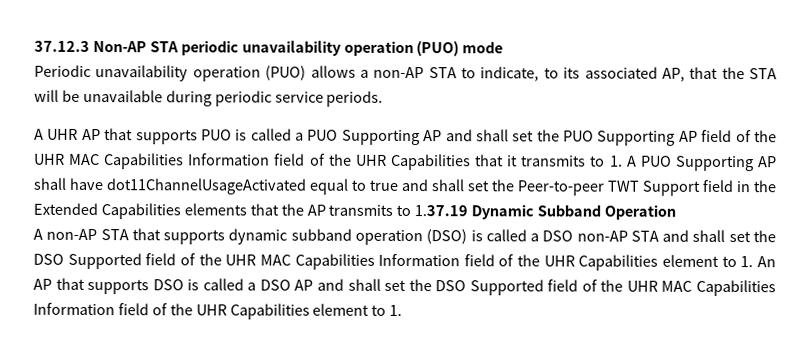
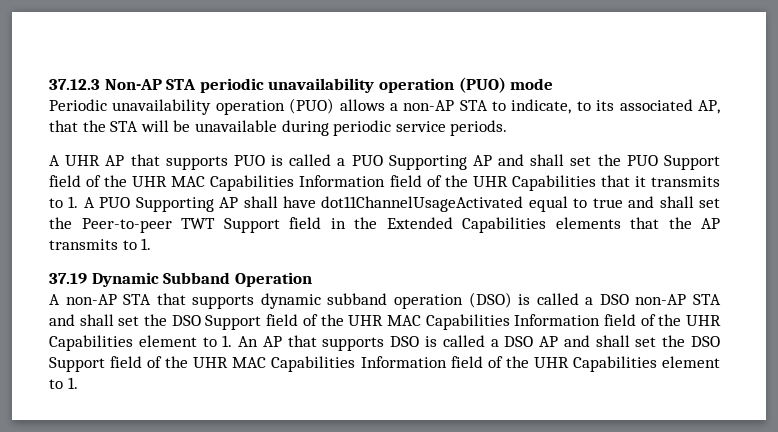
- A UHR AP that supports PUO is called a PUO Supporting AP and shall set the PUO Supporting AP field of the UHR MAC Capabilities Information field of the UHR Capabilities that it transmits to 1. A PUO Supporting AP shall have dot11ChannelUsageActivated equal to true and shall set the Peer-to-peer TWT Support field in the Extended Capabilities elements that the AP transmits to 1.37.19 Dynamic Subband Operation
+ A UHR AP that supports PUO is called a PUO Supporting AP and shall set the PUO Support field of the UHR MAC Capabilities Information field of the UHR Capabilities that it transmits to 1. A PUO Supporting AP shall have dot11ChannelUsageActivated equal to true and shall set the Peer-to-peer TWT Support field in the Extended Capabilities elements that the AP transmits to 1.
+ 37.19 Dynamic Subband Operation
- A non-AP STA that supports dynamic subband operation (DSO) is called a DSO non-AP STA and shall set the DSO Supported field of the UHR MAC Capabilities Information field of the UHR Capabilities element to 1. An AP that supports DSO is called a DSO AP and shall set the DSO Supported field of the UHR MAC Capabilities Information field of the UHR Capabilities element to 1.
+ A non-AP STA that supports dynamic subband operation (DSO) is called a DSO non-AP STA and shall set the DSO Support field of the UHR MAC Capabilities Information field of the UHR Capabilities element to 1. An AP that supports DSO is called a DSO AP and shall set the DSO Support field of the UHR MAC Capabilities Information field of the UHR Capabilities element to 1.

